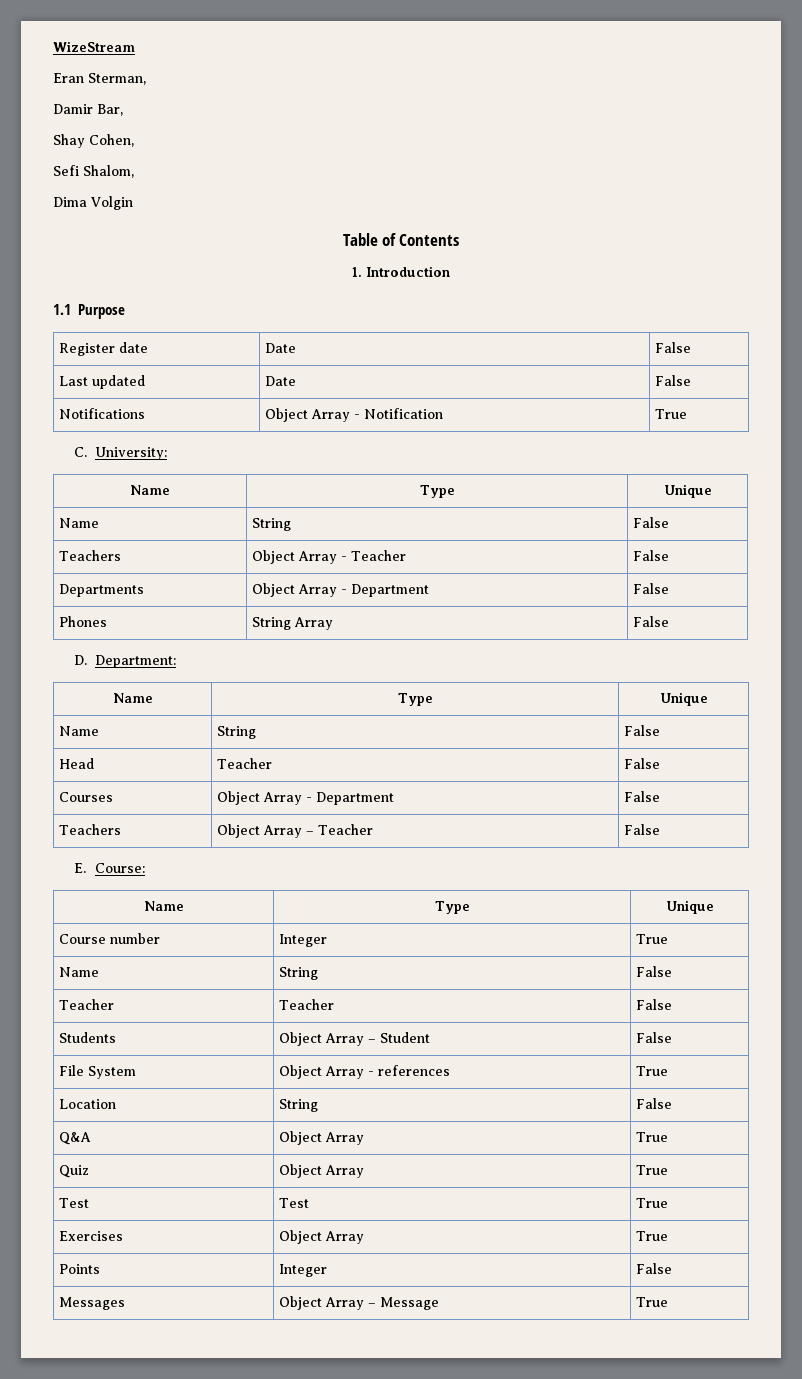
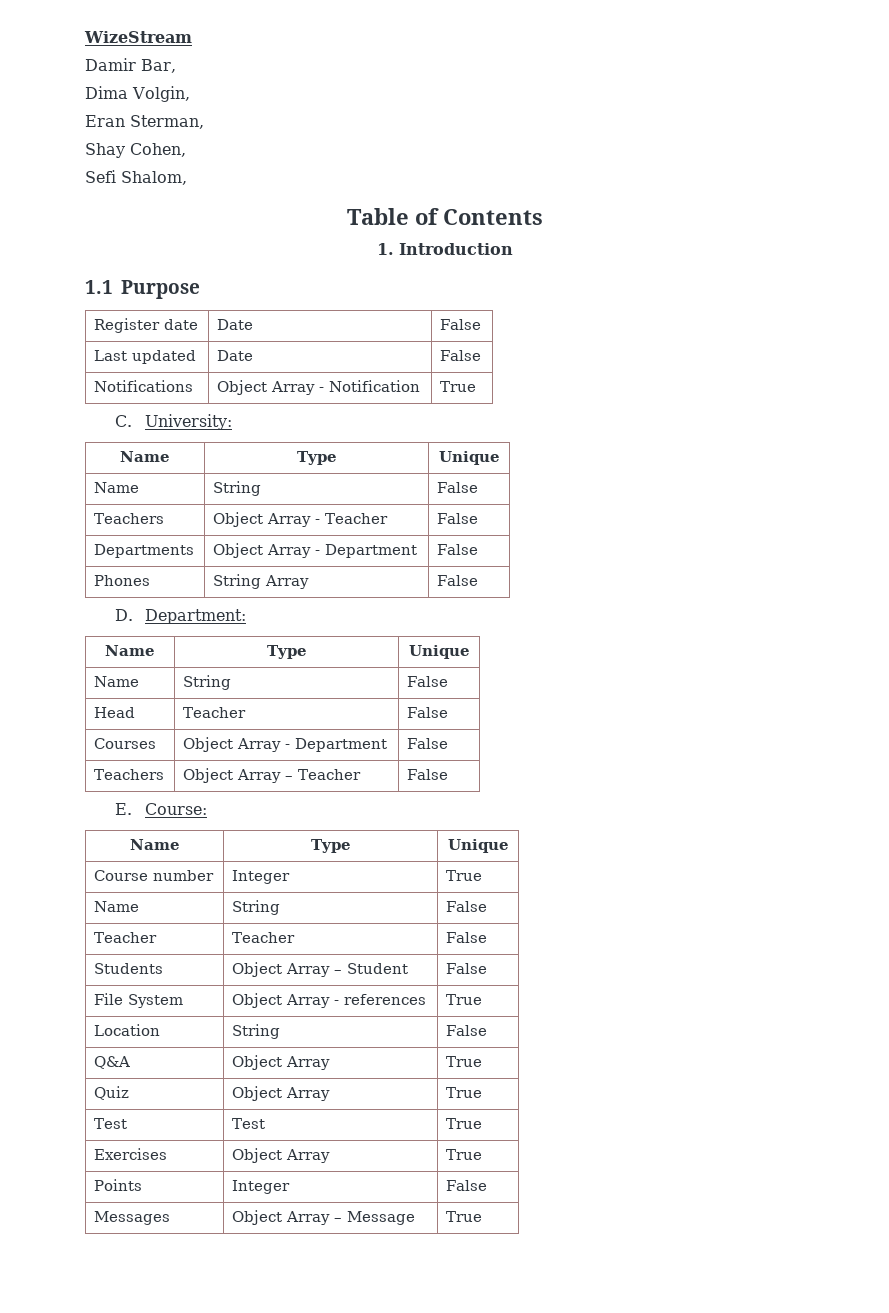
+ Damir Bar,
+ Dima Volgin,
- Damir Bar,
- Dima Volgin

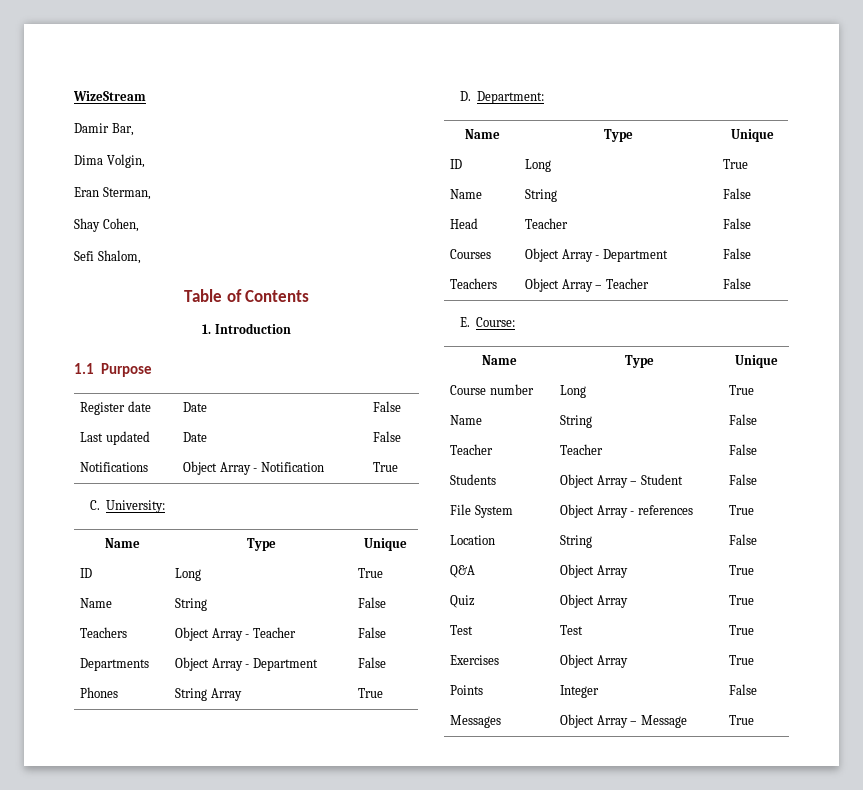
  C. University:
  Name | Type | Unique
+ ID | Long | True
- Phones | String Array | False
+ Phones | String Array | True
  D. Department:
  Name | Type | Unique
+ ID | Long | True
- Course number | Integer | True
+ Course number | Long | True

